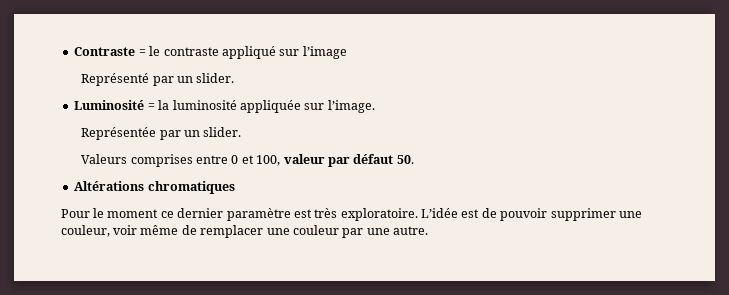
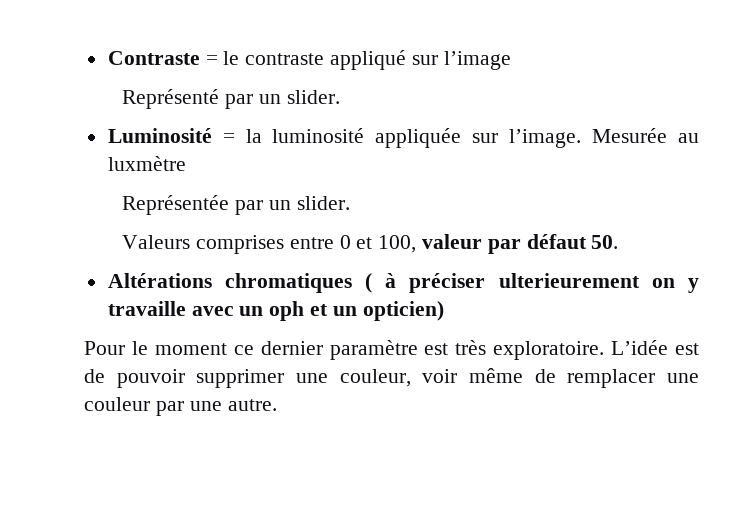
+ Mesurée au luxmètre
- Altérations chromatiques
+ Altérations chromatiques ( à préciser ulterieurement on y travaille avec un oph et un opticien)

